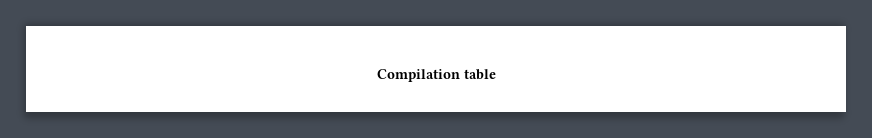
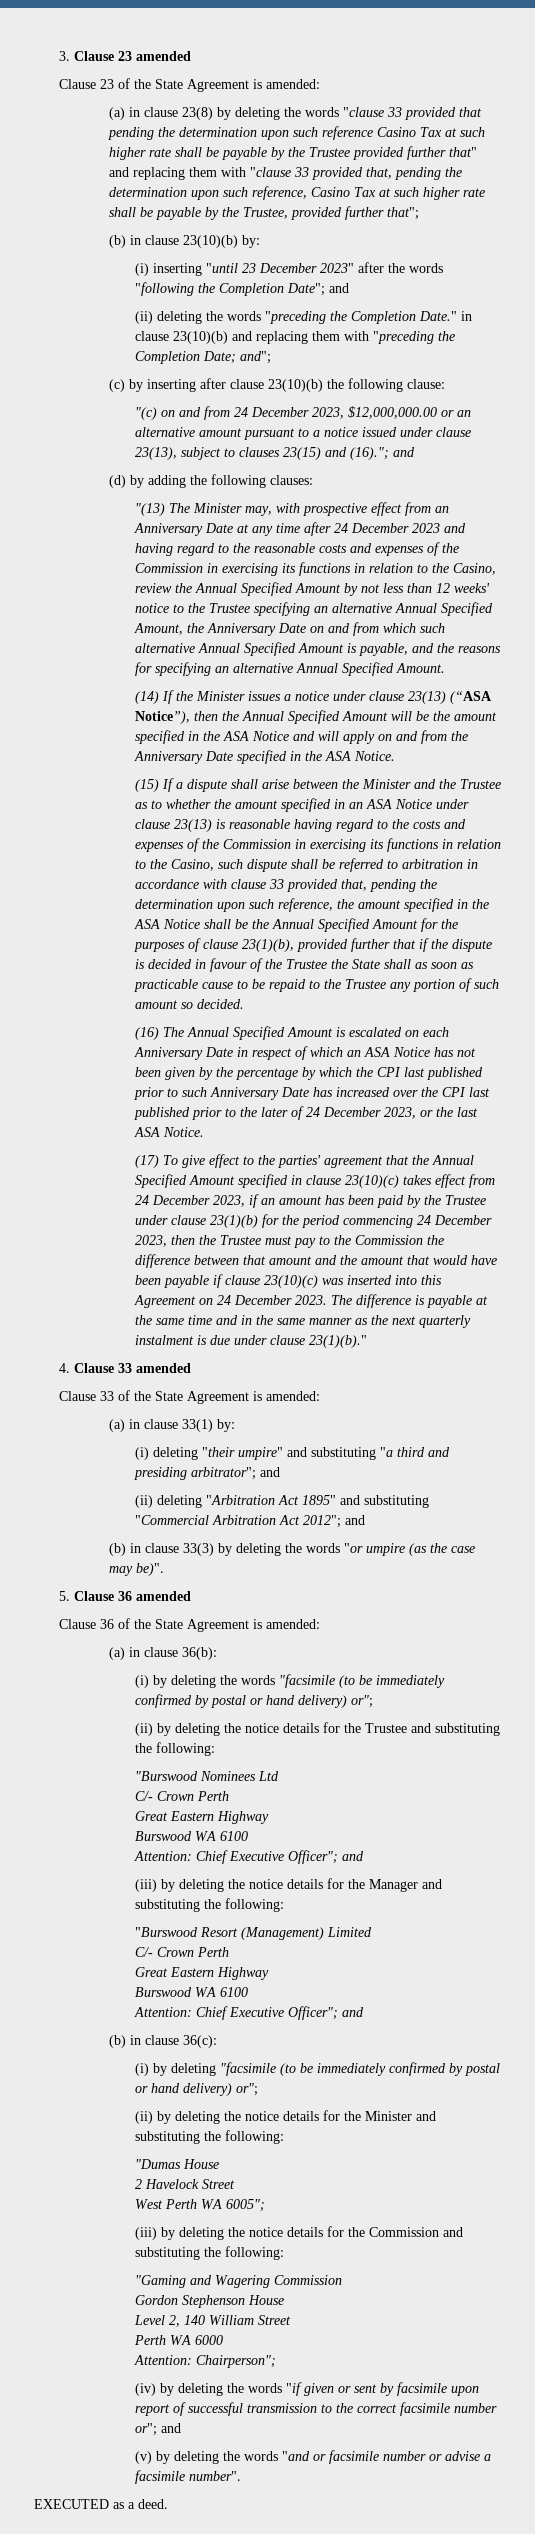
- Compilation table
+ 3. Clause 23 amended
+ Clause 23 of the State Agreement is amended:
+ (a) in clause 23(8) by deleting the words "clause 33 provided that pending the determination upon such reference Casino Tax at such higher rate shall be payable by the Trustee provided further that" and replacing them with "clause 33 provided that, pending the determination upon such reference, Casino Tax at such higher rate shall be payable by the Trustee, provided further that";
+ (b) in clause 23(10)(b) by:
+ (i) inserting "until 23 December 2023" after the words "following the Completion Date"; and
+ (ii) deleting the words "preceding the Completion Date." in clause 23(10)(b) and replacing them with "preceding the Completion Date; and";
+ (c) by inserting after clause 23(10)(b) the following clause:
+ "(c) on and from 24 December 2023, $12,000,000.00 or an alternative amount pursuant to a notice issued under clause 23(13), subject to clauses 23(15) and (16)."; and
+ (d) by adding the following clauses:
+ "(13) The Minister may, with prospective effect from an Anniversary Date at any time after 24 December 2023 and having regard to the reasonable costs and expenses of the Commission in exercising its functions in relation to the Casino, review the Annual Specified Amount by not less than 12 weeks' notice to the Trustee specifying an alternative Annual Specified Amount, the Anniversary Date on and from which such alternative Annual Specified Amount is payable, and the reasons for specifying an alternative Annual Specified Amount.
+ (14) If the Minister issues a notice under clause 23(13) (“ASA Notice”), then the Annual Specified Amount will be the amount specified in the ASA Notice and will apply on and from the Anniversary Date specified in the ASA Notice.
+ (15) If a dispute shall arise between the Minister and the Trustee as to whether the amount specified in an ASA Notice under clause 23(13) is reasonable having regard to the costs and expenses of the Commission in exercising its functions in relation to the Casino, such dispute shall be referred to arbitration in accordance with clause 33 provided that, pending the determination upon such reference, the amount specified in the ASA Notice shall be the Annual Specified Amount for the purposes of clause 23(1)(b), provided further that if the dispute is decided in favour of the Trustee the State shall as soon as practicable cause to be repaid to the Trustee any portion of such amount so decided.
+ (16) The Annual Specified Amount is escalated on each Anniversary Date in respect of which an ASA Notice has not been given by the percentage by which the CPI last published prior to such Anniversary Date has increased over the CPI last published prior to the later of 24 December 2023, or the last ASA Notice.
+ (17) To give effect to the parties' agreement that the Annual Specified Amount specified in clause 23(10)(c) takes effect from 24 December 2023, if an amount has been paid by the Trustee under clause 23(1)(b) for the period commencing 24 December 2023, then the Trustee must pay to the Commission the difference between that amount and the amount that would have been payable if clause 23(10)(c) was inserted into this Agreement on 24 December 2023. The difference is payable at the same time and in the same manner as the next quarterly instalment is due under clause 23(1)(b)."
+ 4. Clause 33 amended
+ Clause 33 of the State Agreement is amended:
+ (a) in clause 33(1) by:
+ (i) deleting "their umpire" and substituting "a third and presiding arbitrator"; and
+ (ii) deleting "Arbitration Act 1895" and substituting "Commercial Arbitration Act 2012"; and
+ (b) in clause 33(3) by deleting the words "or umpire (as the case may be)".
+ 5. Clause 36 amended
+ Clause 36 of the State Agreement is amended:
+ (a) in clause 36(b):
+ (i) by deleting the words "facsimile (to be immediately confirmed by postal or hand delivery) or";
+ (ii) by deleting the notice details for the Trustee and substituting the following:
+ "Burswood Nominees Ltd
+ C/- Crown Perth
+ Great Eastern Highway
+ Burswood WA 6100
+ Attention: Chief Executive Officer"; and
+ (iii) by deleting the notice details for the Manager and substituting the following:
+ "Burswood Resort (Management) Limited
+ C/- Crown Perth
+ Great Eastern Highway
+ Burswood WA 6100
+ Attention: Chief Executive Officer"; and
+ (b) in clause 36(c):
+ (i) by deleting "facsimile (to be immediately confirmed by postal or hand delivery) or";
+ (ii) by deleting the notice details for the Minister and substituting the following:
+ "Dumas House
+ 2 Havelock Street
+ West Perth WA 6005";
+ (iii) by deleting the notice details for the Commission and substituting the following:
+ "Gaming and Wagering Commission
+ Gordon Stephenson House
+ Level 2, 140 William Street
+ Perth WA 6000
+ Attention: Chairperson";
+ (iv) by deleting the words "if given or sent by facsimile upon report of successful transmission to the correct facsimile number or"; and
+ (v) by deleting the words "and or facsimile number or advise a facsimile number".
+ EXECUTED as a deed.

